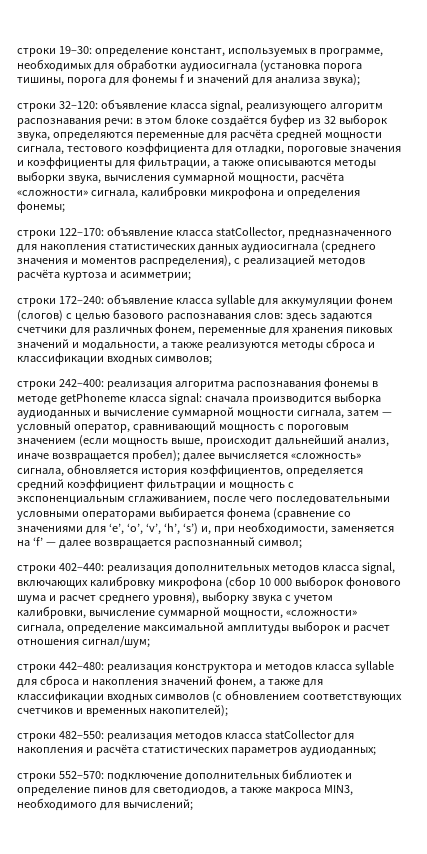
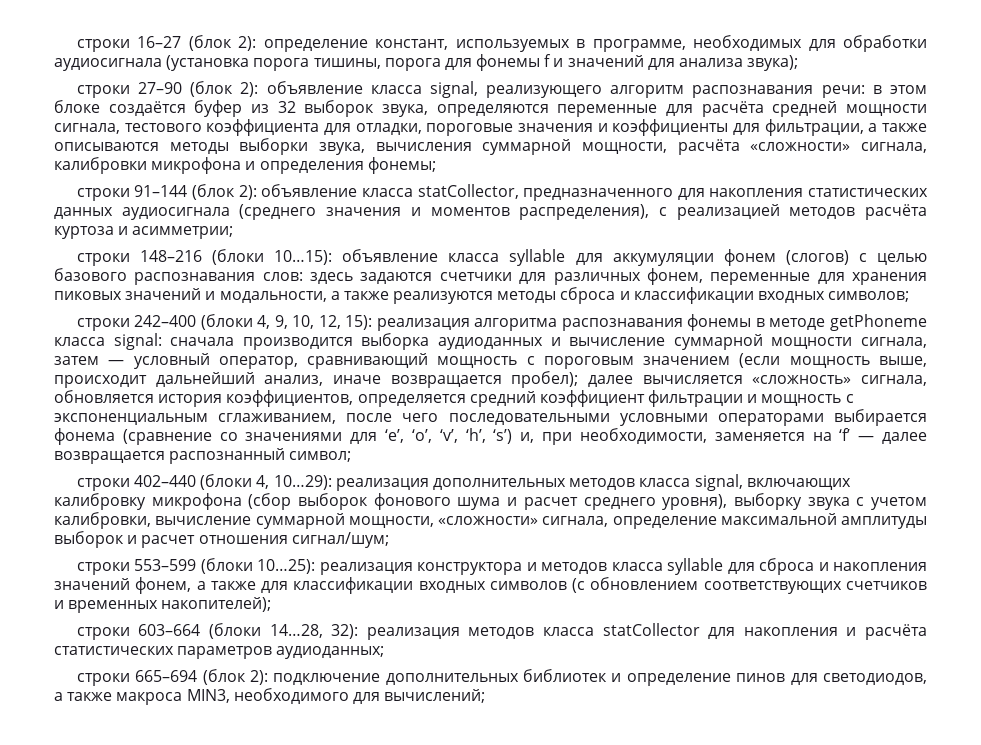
- строки 19–30: определение констант, используемых в программе, необходимых для обработки аудиосигнала (установка порога тишины, порога для фонемы f и значений для анализа звука);
+ строки 16–27 (блок 2): определение констант, используемых в программе, необходимых для обработки аудиосигнала (установка порога тишины, порога для фонемы f и значений для анализа звука);
- строки 32–120: объявление класса signal, реализующего алгоритм распознавания речи: в этом блоке создаётся буфер из 32 выборок звука, определяются переменные для расчёта средней мощности сигнала, тестового коэффициента для отладки, пороговые значения и коэффициенты для фильтрации, а также описываются методы выборки звука, вычисления суммарной мощности, расчёта «сложности» сигнала, калибровки микрофона и определения фонемы;
+ строки 27–90 (блок 2): объявление класса signal, реализующего алгоритм распознавания речи: в этом блоке создаётся буфер из 32 выборок звука, определяются переменные для расчёта средней мощности сигнала, тестового коэффициента для отладки, пороговые значения и коэффициенты для фильтрации, а также описываются методы выборки звука, вычисления суммарной мощности, расчёта «сложности» сигнала, калибровки микрофона и определения фонемы;
- строки 122–170: объявление класса statCollector, предназначенного для накопления статистических данных аудиосигнала (среднего значения и моментов распределения), с реализацией методов расчёта куртоза и асимметрии;
+ строки 91–144 (блок 2): объявление класса statCollector, предназначенного для накопления статистических данных аудиосигнала (среднего значения и моментов распределения), с реализацией методов расчёта куртоза и асимметрии;
- строки 172–240: объявление класса syllable для аккумуляции фонем (слогов) с целью базового распознавания слов: здесь задаются счетчики для различных фонем, переменные для хранения пиковых значений и модальности, а также реализуются методы сброса и классификации входных символов;
+ строки 148–216 (блоки 10…15): объявление класса syllable для аккумуляции фонем (слогов) с целью базового распознавания слов: здесь задаются счетчики для различных фонем, переменные для хранения пиковых значений и модальности, а также реализуются методы сброса и классификации входных символов;
- строки 242–400:
+ строки 242–400 (блоки 4, 9, 10, 12, 15):
- строки 402–440: реализация дополнительных методов класса signal, включающих калибровку микрофона (сбор 10 000 выборок фонового шума и расчет среднего уровня), выборку звука с учетом калибровки, вычисление суммарной мощности, «сложности» сигнала, определение максимальной амплитуды выборок и расчет отношения сигнал/шум;
+ строки 402–440 (блоки 4, 10…29): реализация дополнительных методов класса signal, включающих калибровку микрофона (сбор выборок фонового шума и расчет среднего уровня), выборку звука с учетом калибровки, вычисление суммарной мощности, «сложности» сигнала, определение максимальной амплитуды выборок и расчет отношения сигнал/шум;
- строки 442–480: реализация конструктора и методов класса syllable для сброса и накопления значений фонем, а также для классификации входных символов (с обновлением соответствующих счетчиков и временных накопителей);
+ строки 553–599 (блоки 10…25): реализация конструктора и методов класса syllable для сброса и накопления значений фонем, а также для классификации входных символов (с обновлением соответствующих счетчиков и временных накопителей);
- строки 482–550: реализация методов класса statCollector для накопления и расчёта статистических параметров аудиоданных;
+ строки 603–664 (блоки 14…28, 32): реализация методов класса statCollector для накопления и расчёта статистических параметров аудиоданных;
- строки 552–570: подключение дополнительных библиотек и определение пинов для светодиодов, а также макроса MIN3, необходимого для вычислений;
+ строки 665–694 (блок 2): подключение дополнительных библиотек и определение пинов для светодиодов, а также макроса MIN3, необходимого для вычислений;

